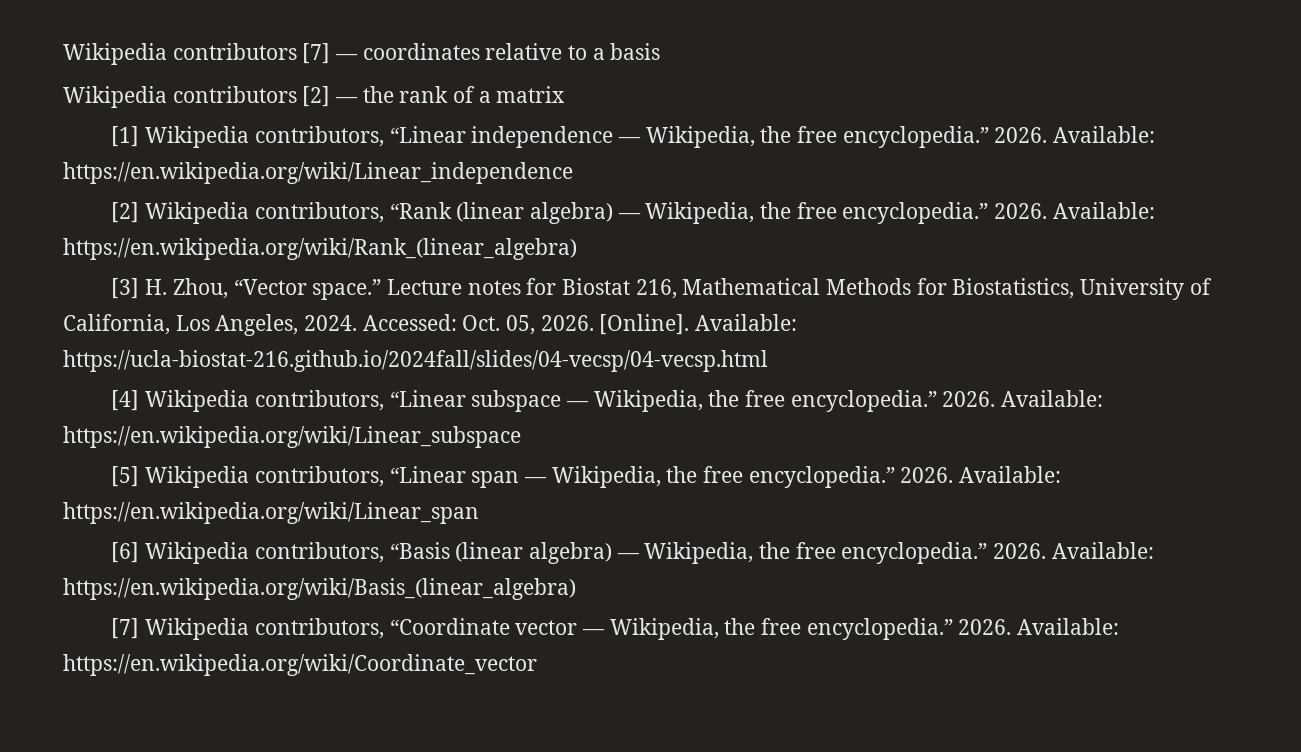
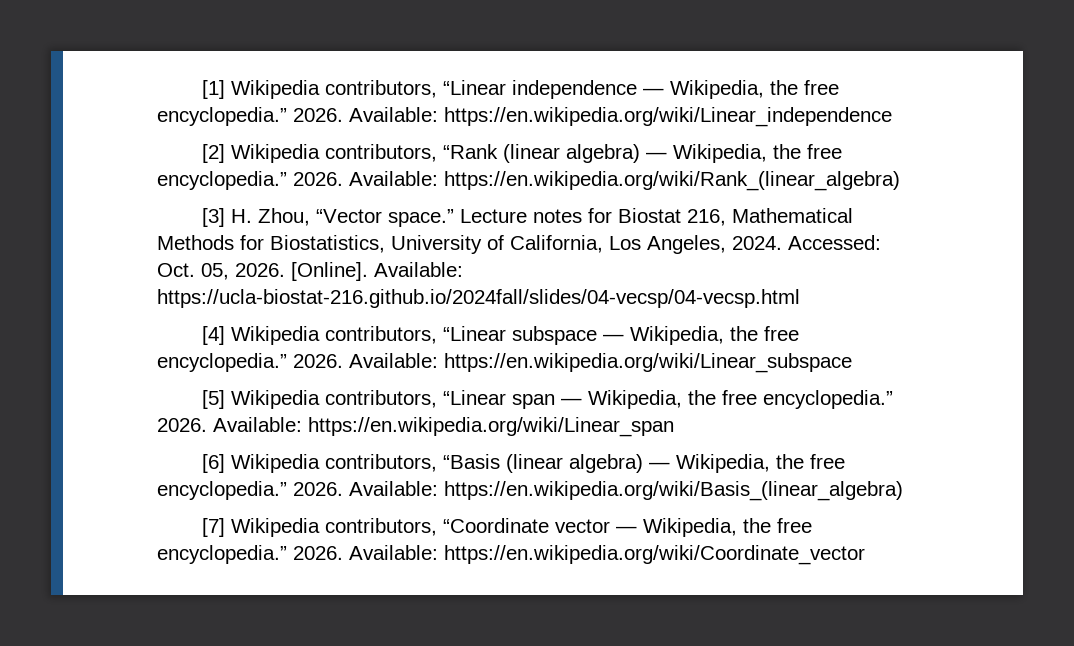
- Wikipedia contributors [7] — coordinates relative to a basis
- Wikipedia contributors [2] — the rank of a matrix

